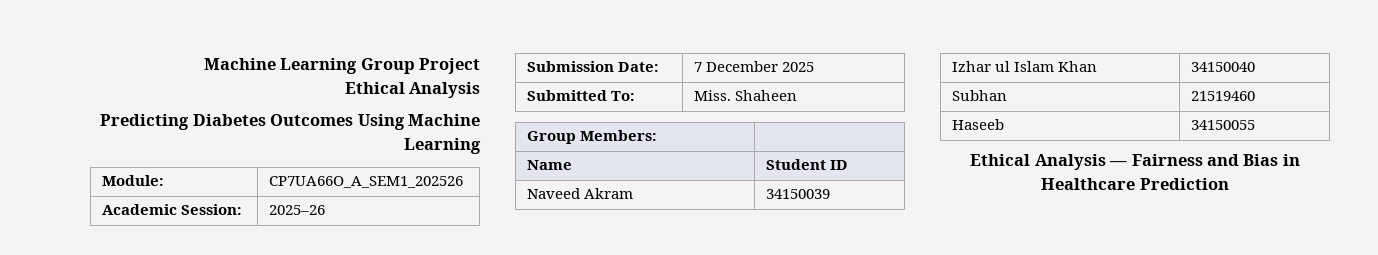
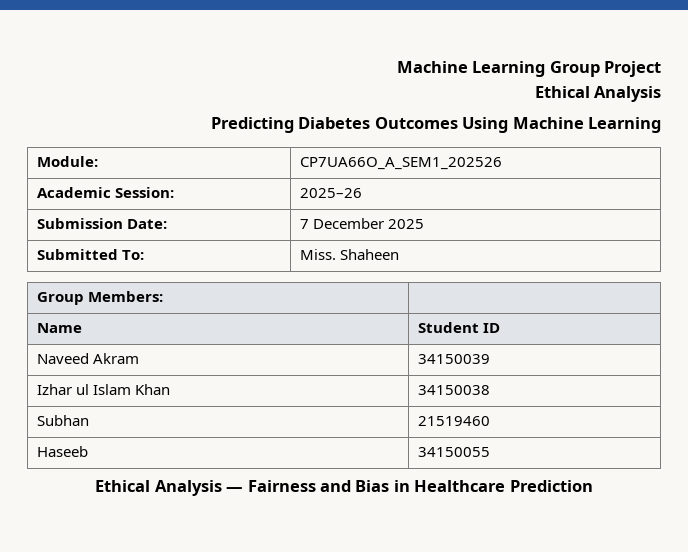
- Izhar ul Islam Khan | 34150040
+ Izhar ul Islam Khan | 34150038

